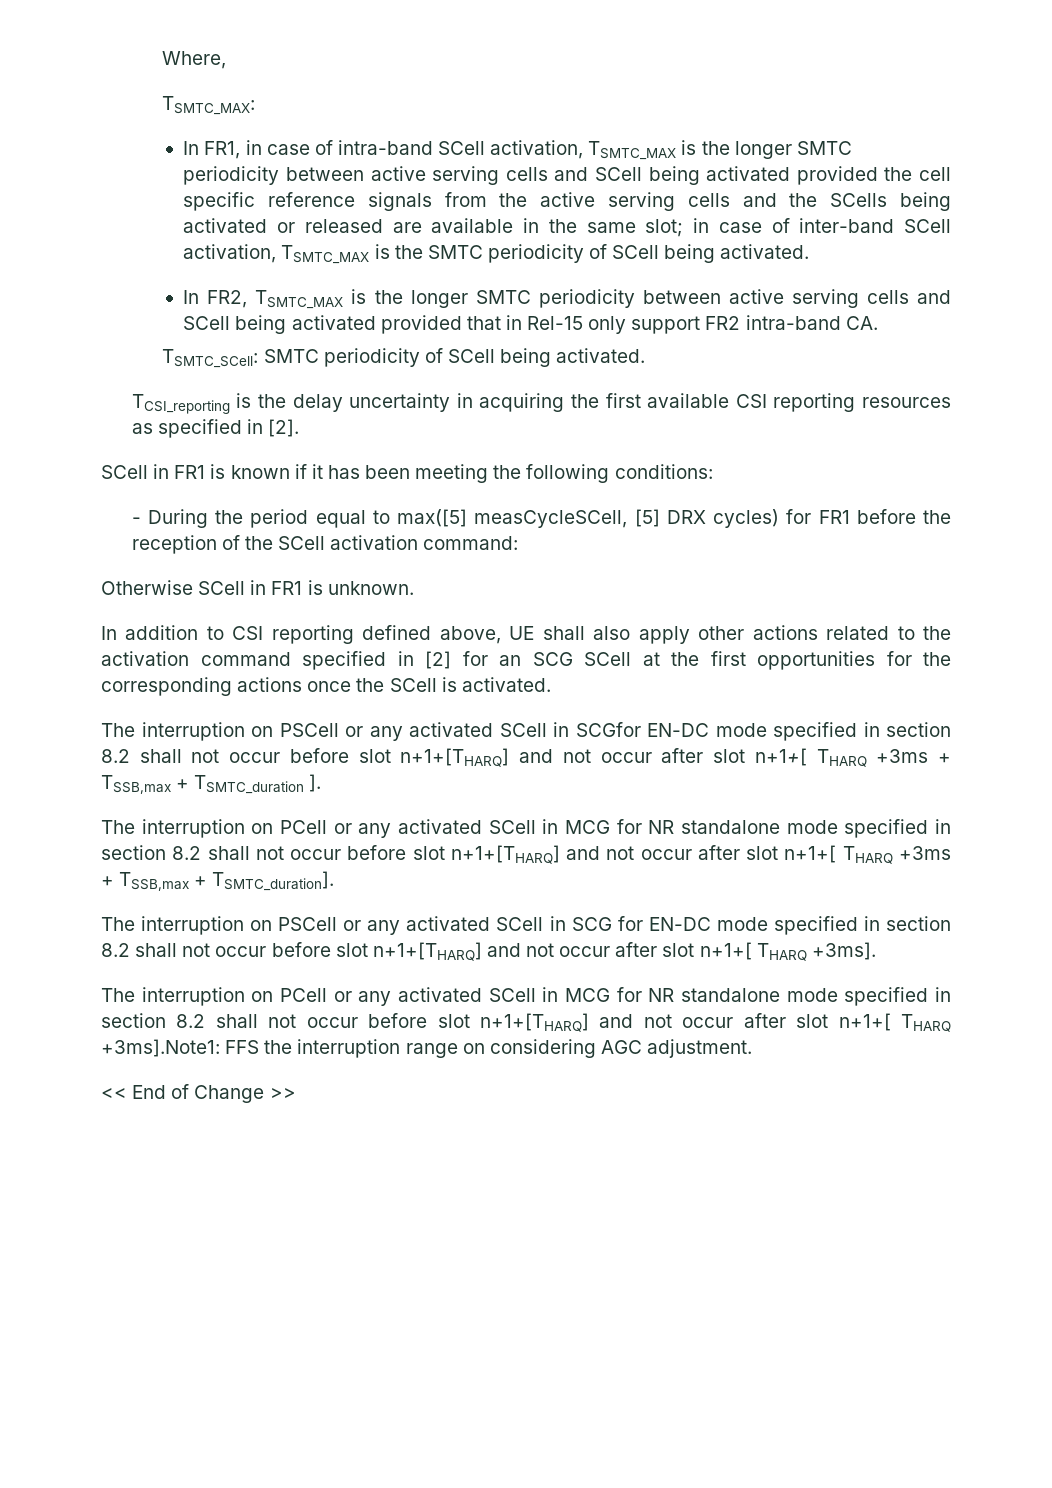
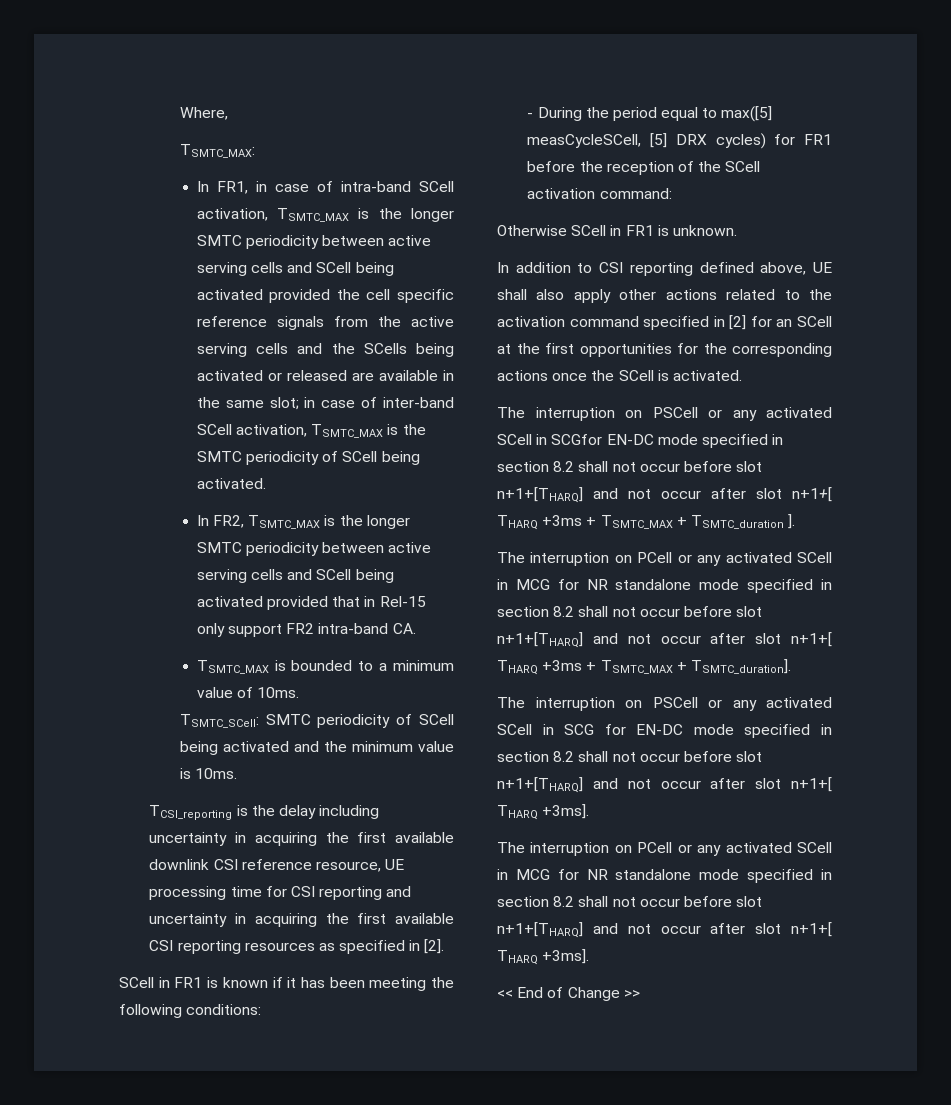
+ TSMTC_MAX is bounded to a minimum value of 10ms.
- TSMTC_SCell: SMTC periodicity of SCell being activated.
- TCSI_reporting is the delay uncertainty in acquiring the first available CSI reporting resources as specified in [2].
+ TSMTC_SCell: SMTC periodicity of SCell being activated and the minimum value is 10ms.
+ TCSI_reporting is the delay including uncertainty in acquiring the first available downlink CSI reference resource, UE processing time for CSI reporting and uncertainty in acquiring the first available CSI reporting resources as specified in [2].
- In addition to CSI reporting defined above, UE shall also apply other actions related to the activation command specified in [2] for an SCG SCell at the first opportunities for the corresponding actions once the SCell is activated.
+ In addition to CSI reporting defined above, UE shall also apply other actions related to the activation command specified in [2] for an SCell at the first opportunities for the corresponding actions once the SCell is activated.
- The interruption on PSCell or any activated SCell in SCGfor EN-DC mode specified in section 8.2 shall not occur before slot n+1+[THARQ] and not occur after slot n+1+[ THARQ +3ms + TSSB,max + TSMTC_duration ].
+ The interruption on PSCell or any activated SCell in SCGfor EN-DC mode specified in section 8.2 shall not occur before slot n+1+[THARQ] and not occur after slot n+1+[ THARQ +3ms + TSMTC_MAX + TSMTC_duration ].
- The interruption on PCell or any activated SCell in MCG for NR standalone mode specified in section 8.2 shall not occur before slot n+1+[THARQ] and not occur after slot n+1+[ THARQ +3ms + TSSB,max + TSMTC_duration].
+ The interruption on PCell or any activated SCell in MCG for NR standalone mode specified in section 8.2 shall not occur before slot n+1+[THARQ] and not occur after slot n+1+[ THARQ +3ms + TSMTC_MAX + TSMTC_duration].
- The interruption on PCell or any activated SCell in MCG for NR standalone mode specified in section 8.2 shall not occur before slot n+1+[THARQ] and not occur after slot n+1+[ THARQ +3ms].Note1: FFS the interruption range on considering AGC adjustment.
+ The interruption on PCell or any activated SCell in MCG for NR standalone mode specified in section 8.2 shall not occur before slot n+1+[THARQ] and not occur after slot n+1+[ THARQ +3ms].

